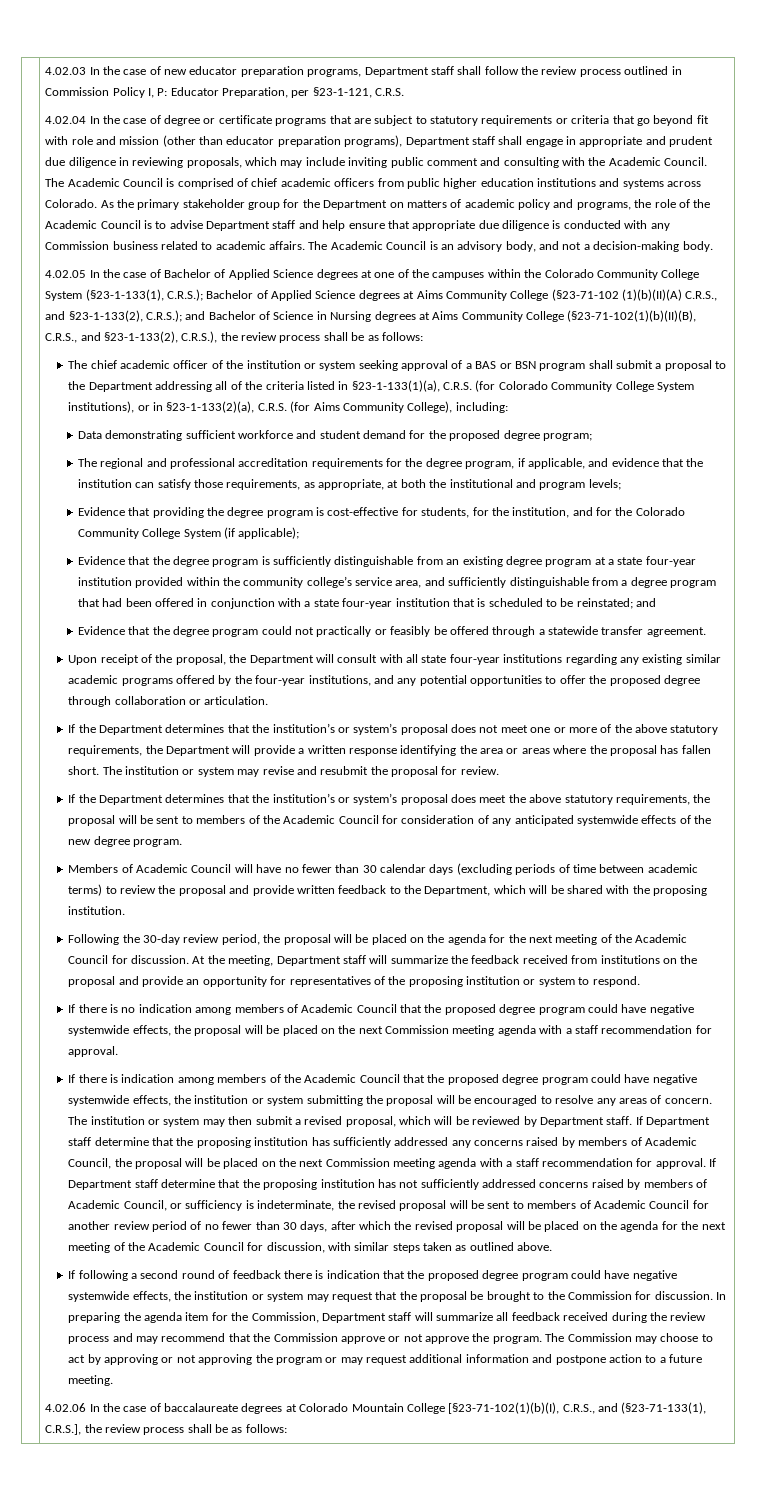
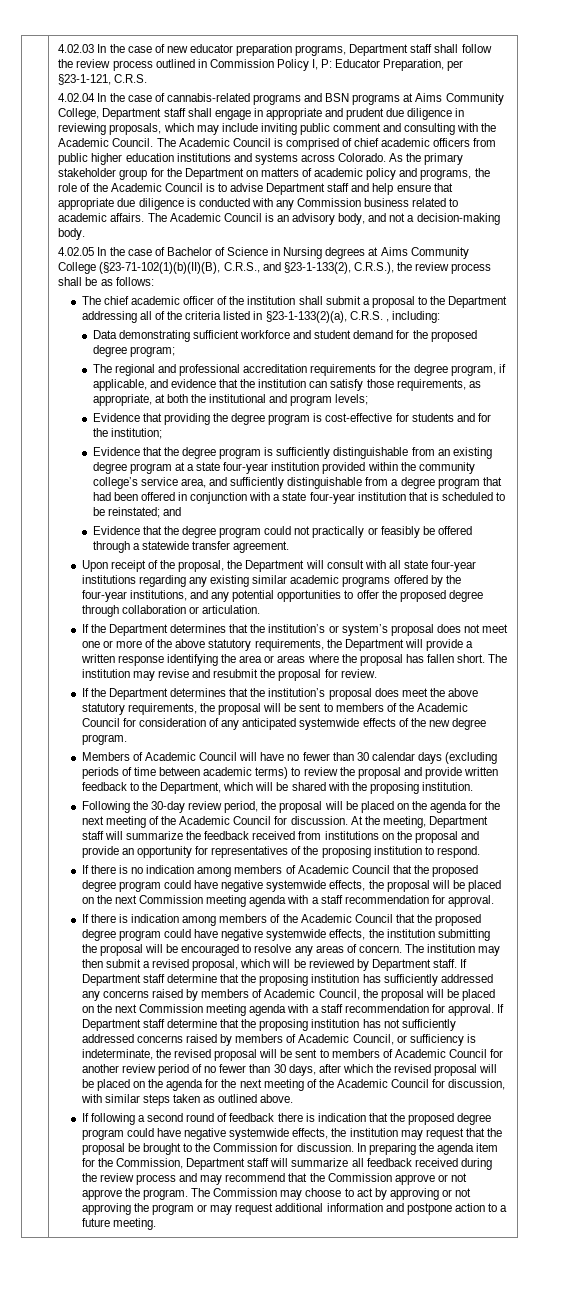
- 4.02.04 In the case of degree or certificate programs that are subject to statutory requirements or criteria that go beyond fit with role and mission (other than educator preparation programs), Department staff shall engage in appropriate and prudent due diligence in reviewing proposals, which may include inviting public comment and consulting with the Academic Council.
+ 4.02.04 In the case of cannabis-related programs and BSN programs at Aims Community College, Department staff shall engage in appropriate and prudent due diligence in reviewing proposals, which may include inviting public comment and consulting with the Academic Council.
- 4.02.05 In the case of Bachelor of Applied Science degrees at one of the campuses within the Colorado Community College System (§23-1-133(1), C.R.S.); Bachelor of Applied Science degrees at Aims Community College (§23-71-102 (1)(b)(II)(A) C.R.S., and §23-1-133(2), C.R.S.); and Bachelor of Science in Nursing degrees at Aims Community College (§23-71-102(1)(b)(II)(B), C.R.S., and §23-1-133(2), C.R.S.), the review process shall be as follows:
+ 4.02.05 In the case of Bachelor of Science in Nursing degrees at Aims Community College (§23-71-102(1)(b)(II)(B), C.R.S., and §23-1-133(2), C.R.S.), the review process shall be as follows:
- The chief academic officer of the institution or system seeking approval of a BAS or BSN program shall submit a proposal to the Department addressing all of the criteria listed in §23-1-133(1)(a), C.R.S. (for Colorado Community College System institutions), or in §23-1-133(2)(a), C.R.S. (for Aims Community College), including:
+ The chief academic officer of the institution shall submit a proposal to the Department addressing all of the criteria listed in §23-1-133(2)(a), C.R.S. , including:
- Evidence that providing the degree program is cost-effective for students, for the institution, and for the Colorado Community College System (if applicable);
+ Evidence that providing the degree program is cost-effective for students and for the institution;
- The institution or system may revise and resubmit the proposal for review.
+ The institution may revise and resubmit the proposal for review.
- If the Department determines that the institution’s or system’s proposal does meet the above statutory requirements, the proposal will be sent to members of the Academic Council for consideration of any anticipated systemwide effects of the new degree program.
+ If the Department determines that the institution’s proposal does meet the above statutory requirements, the proposal will be sent to members of the Academic Council for consideration of any anticipated systemwide effects of the new degree program.
- At the meeting, Department staff will summarize the feedback received from institutions on the proposal and provide an opportunity for representatives of the proposing institution or system to respond.
+ At the meeting, Department staff will summarize the feedback received from institutions on the proposal and provide an opportunity for representatives of the proposing institution to respond.
- If there is indication among members of the Academic Council that the proposed degree program could have negative systemwide effects, the institution or system submitting the proposal will be encouraged to resolve any areas of concern.
+ If there is indication among members of the Academic Council that the proposed degree program could have negative systemwide effects, the institution submitting the proposal will be encouraged to resolve any areas of concern.
- The institution or system may then submit a revised proposal, which will be reviewed by Department staff.
+ The institution may then submit a revised proposal, which will be reviewed by Department staff.
- If following a second round of feedback there is indication that the proposed degree program could have negative systemwide effects, the institution or system may request that the proposal be brought to the Commission for discussion.
+ If following a second round of feedback there is indication that the proposed degree program could have negative systemwide effects, the institution may request that the proposal be brought to the Commission for discussion.
- 4.02.06 In the case of baccalaureate degrees at Colorado Mountain College [§23-71-102(1)(b)(I), C.R.S., and (§23-71-133(1), C.R.S.], the review process shall be as follows:

